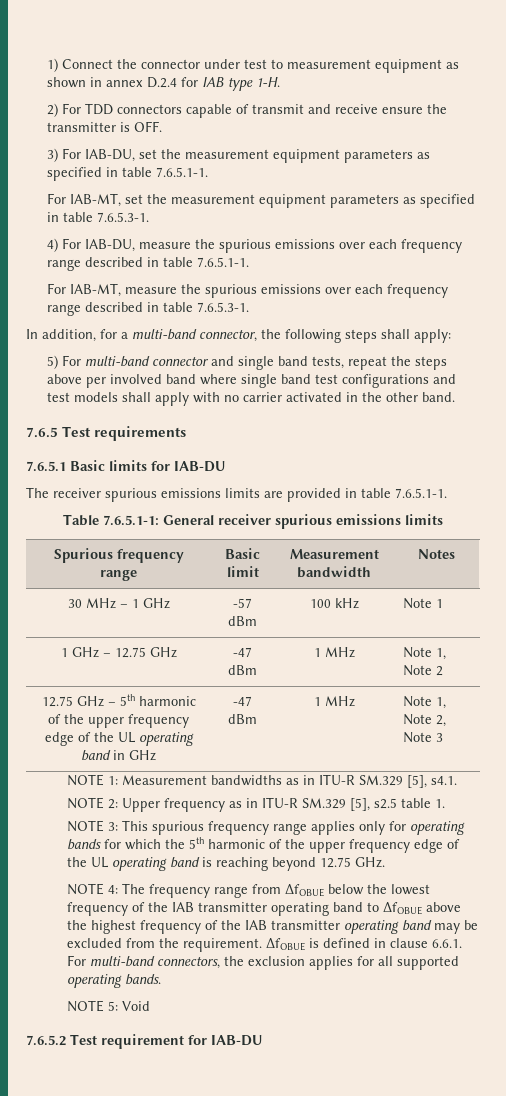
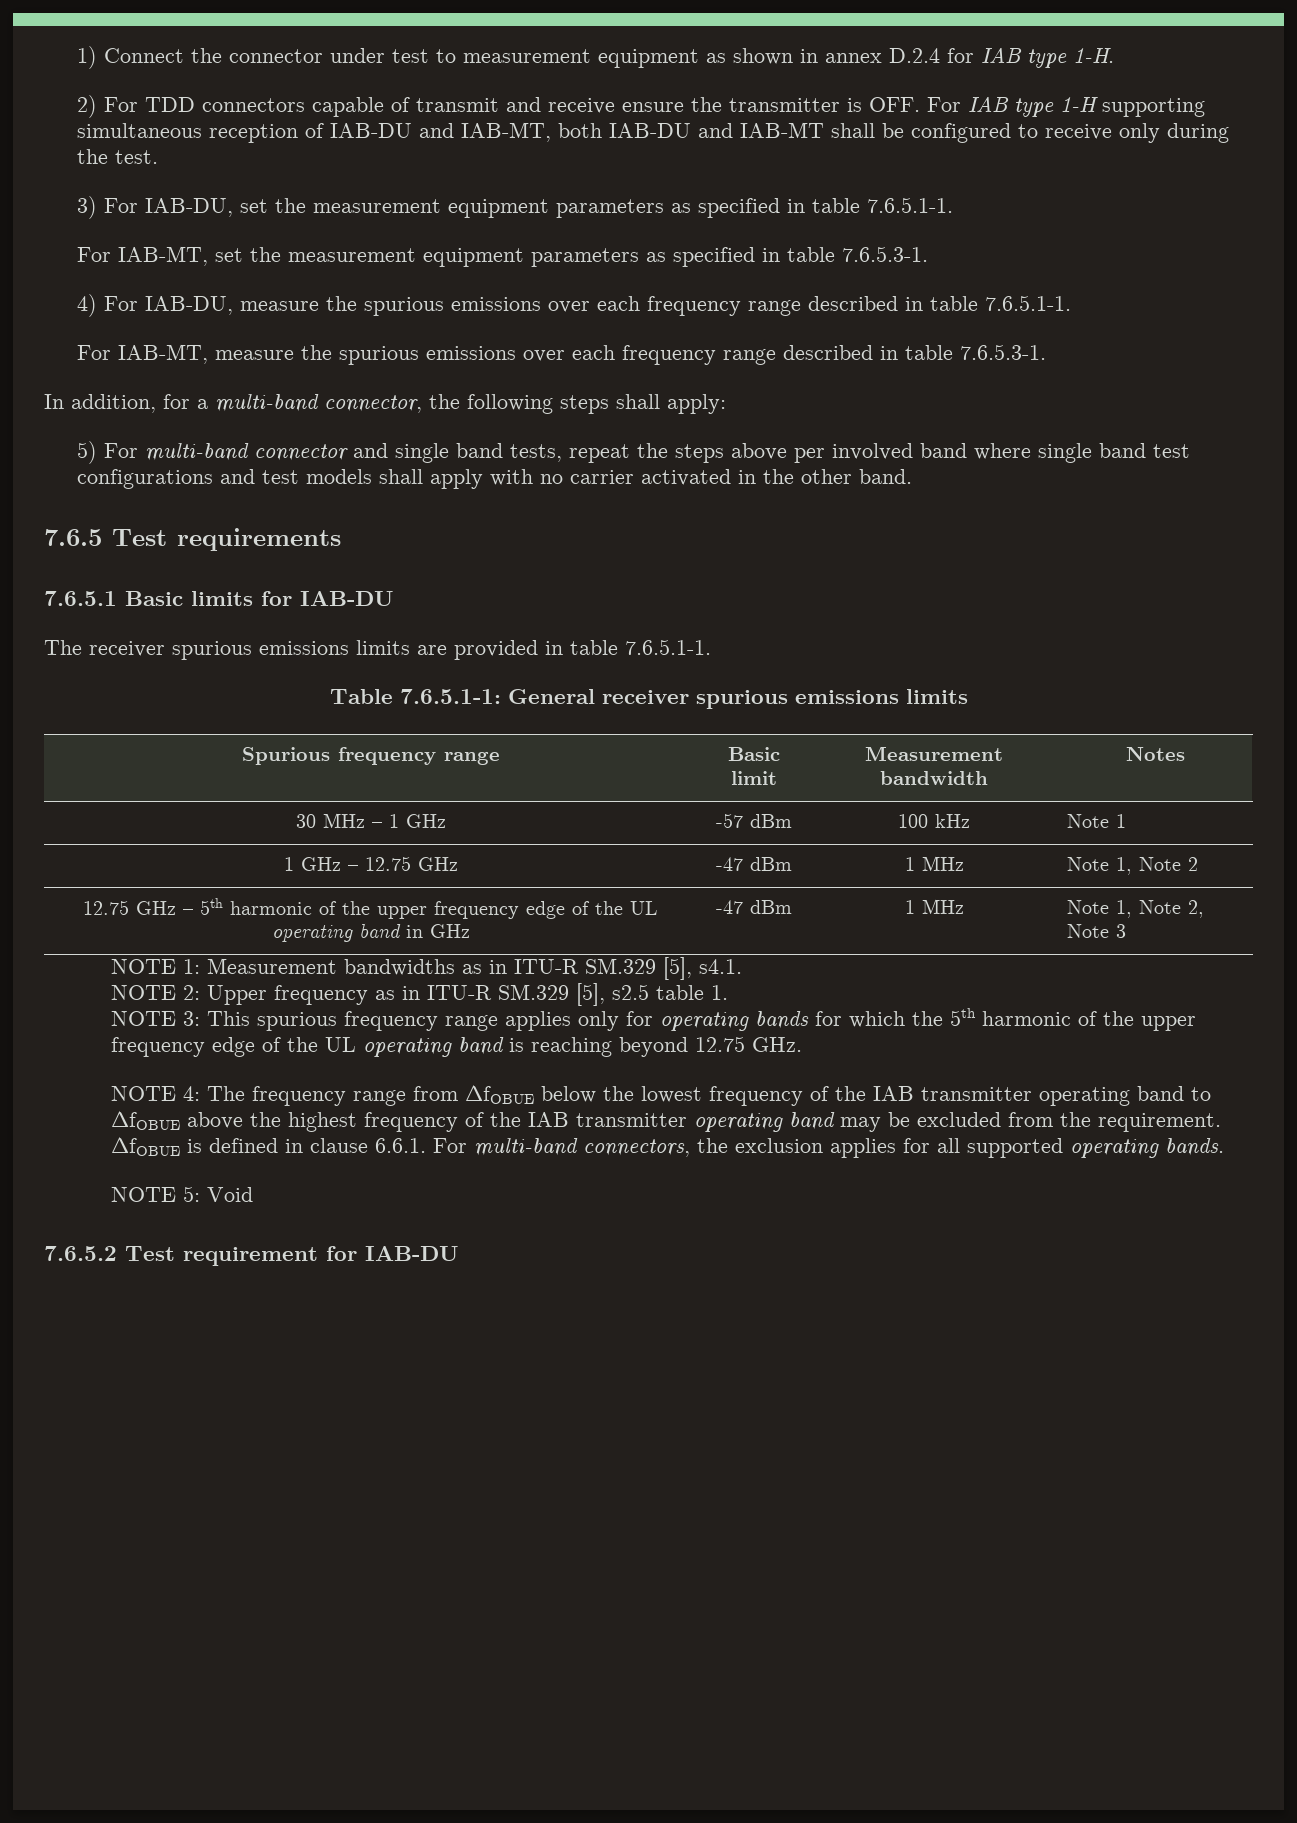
- 2) For TDD connectors capable of transmit and receive ensure the transmitter is OFF.
+ 2) For TDD connectors capable of transmit and receive ensure the transmitter is OFF. For IAB type 1-H supporting simultaneous reception of IAB-DU and IAB-MT, both IAB-DU and IAB-MT shall be configured to receive only during the test.

